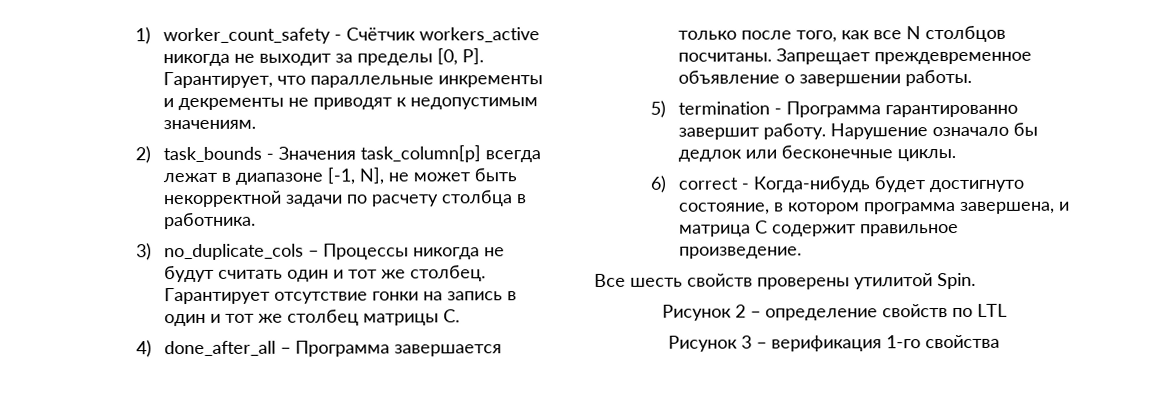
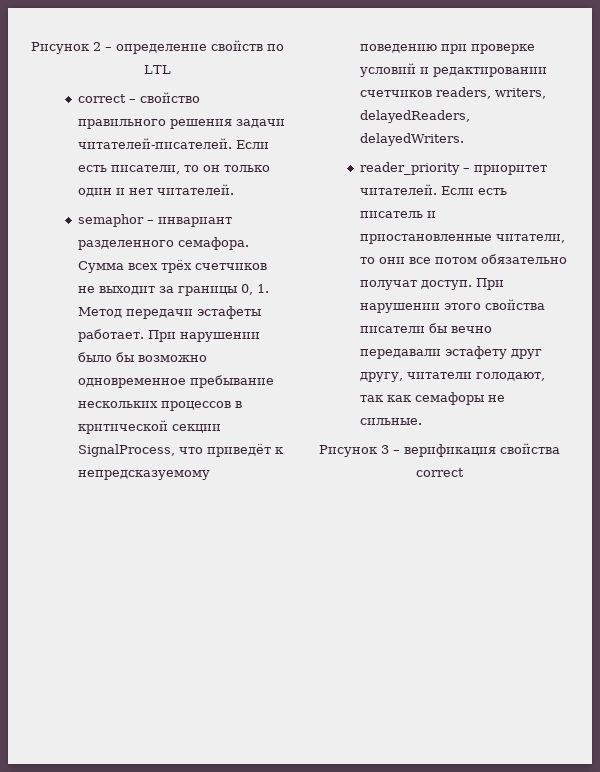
- 1) worker_count_safety - Счётчик workers_active никогда не выходит за пределы [0, P]. Гарантирует, что параллельные инкременты и декременты не приводят к недопустимым значениям.
- 2) task_bounds - Значения task_column[p] всегда лежат в диапазоне [-1, N], не может быть некорректной задачи по расчету столбца в работника.
- 3) no_duplicate_cols – Процессы никогда не будут считать один и тот же столбец. Гарантирует отсутствие гонки на запись в один и тот же столбец матрицы C.
- 4) done_after_all – Программа завершается только после того, как все N столбцов посчитаны. Запрещает преждевременное объявление о завершении работы.
- 5) termination - Программа гарантированно завершит работу. Нарушение означало бы дедлок или бесконечные циклы.
- 6) correct - Когда-нибудь будет достигнуто состояние, в котором программа завершена, и матрица C содержит правильное произведение.
- Все шесть свойств проверены утилитой Spin.
+ correct – свойство правильного решения задачи читателей-писателей. Если есть писатели, то он только один и нет читателей.
+ semaphor – инвариант разделенного семафора. Сумма всех трёх счетчиков не выходит за границы 0, 1. Метод передачи эстафеты работает. При нарушении было бы возможно одновременное пребывание нескольких процессов в критической секции SignalProcess, что приведёт к непредсказуемому поведению при проверке условий и редактировании счетчиков readers, writers, delayedReaders, delayedWriters.
+ reader_priority – приоритет читателей. Если есть писатель и приостановленные читатели, то они все потом обязательно получат доступ. При нарушении этого свойства писатели бы вечно передавали эстафету друг другу, читатели голодают, так как семафоры не сильные.
- Рисунок 3 – верификация 1-го свойства
+ Рисунок 3 – верификация свойства correct

